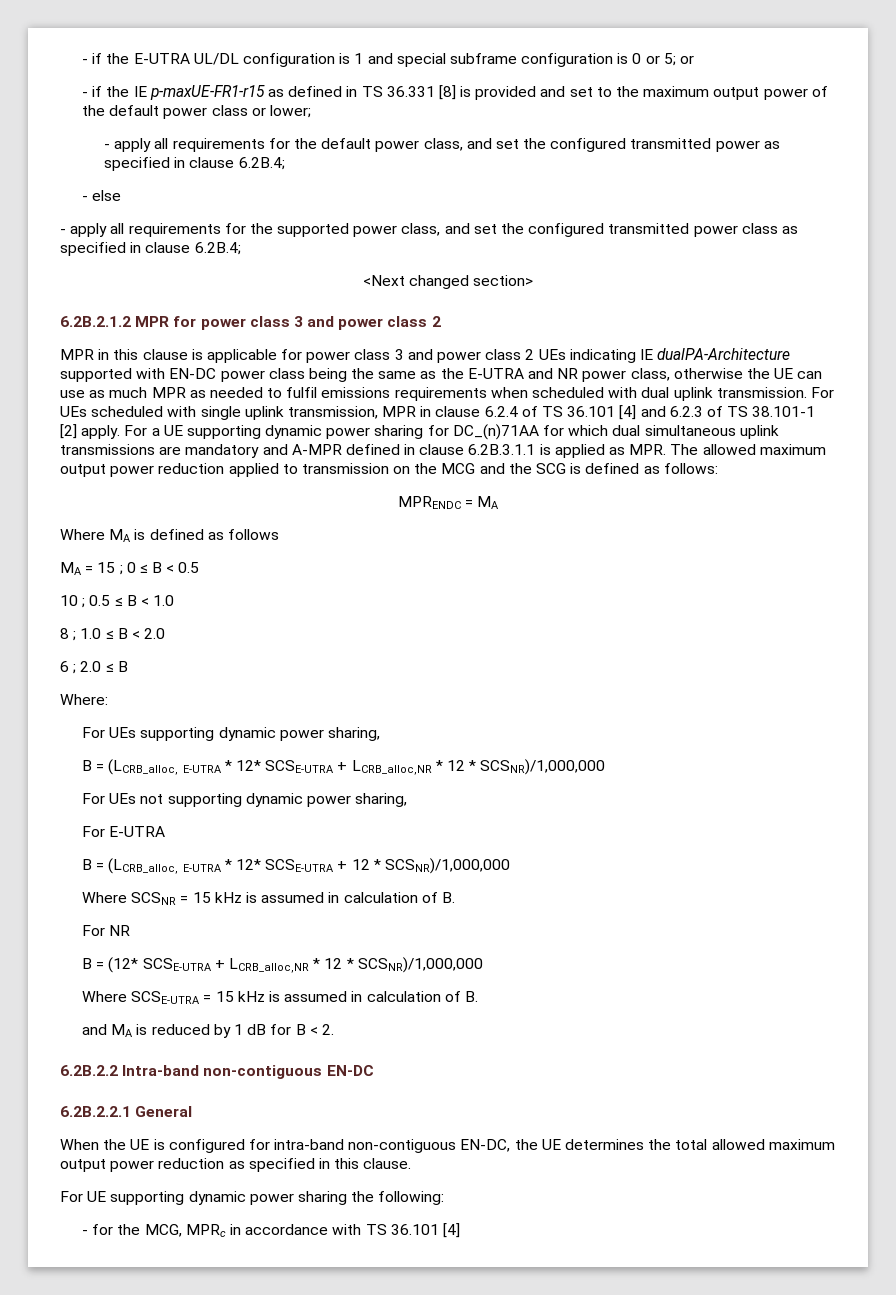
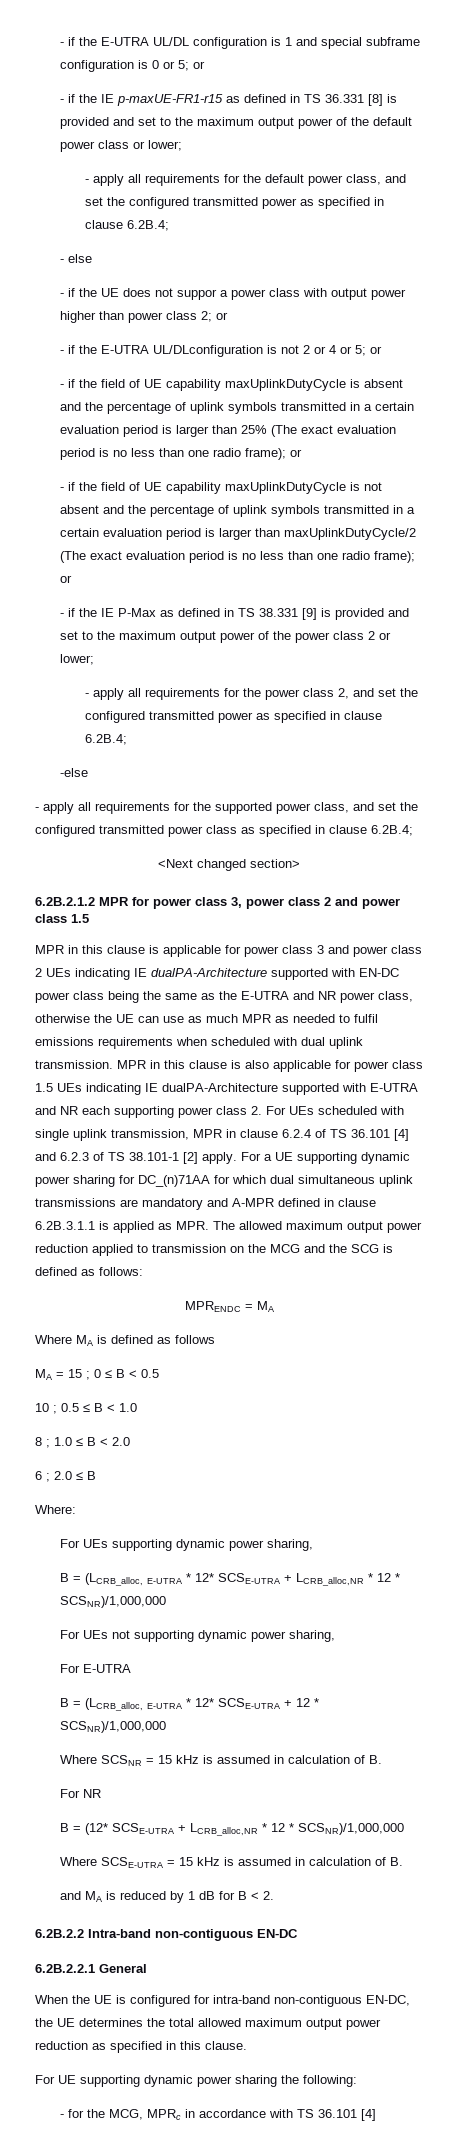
+ - if the UE does not suppor a power class with output power higher than power class 2; or
+ - if the E-UTRA UL/DLconfiguration is not 2 or 4 or 5; or
+ - if the field of UE capability maxUplinkDutyCycle is absent and the percentage of uplink symbols transmitted in a certain evaluation period is larger than 25% (The exact evaluation period is no less than one radio frame); or
+ - if the field of UE capability maxUplinkDutyCycle is not absent and the percentage of uplink symbols transmitted in a certain evaluation period is larger than maxUplinkDutyCycle/2 (The exact evaluation period is no less than one radio frame); or
+ - if the IE P-Max as defined in TS 38.331 [9] is provided and set to the maximum output power of the power class 2 or lower;
+ - apply all requirements for the power class 2, and set the configured transmitted power as specified in clause 6.2B.4;
+ -else
- 6.2B.2.1.2 MPR for power class 3 and power class 2
+ 6.2B.2.1.2 MPR for power class 3, power class 2 and power class 1.5
- For UEs scheduled with single uplink transmission, MPR in clause 6.2.4 of TS 36.101 [4] and 6.2.3 of TS 38.101-1 [2] apply.
+ MPR in this clause is also applicable for power class 1.5 UEs indicating IE dualPA-Architecture supported with E-UTRA and NR each supporting power class 2. For UEs scheduled with single uplink transmission, MPR in clause 6.2.4 of TS 36.101 [4] and 6.2.3 of TS 38.101-1 [2] apply.

